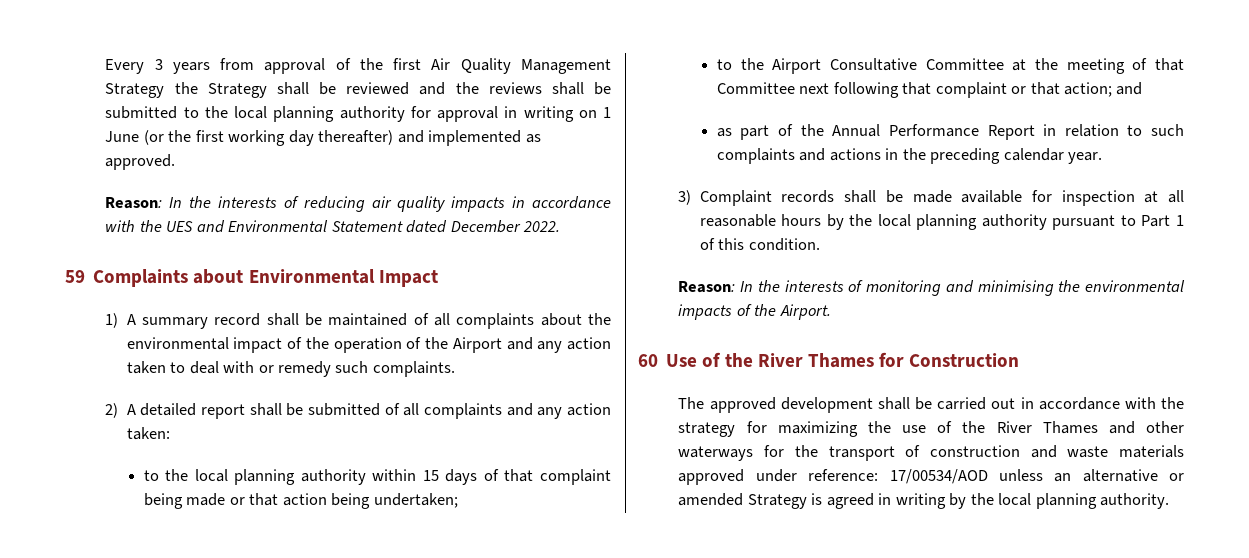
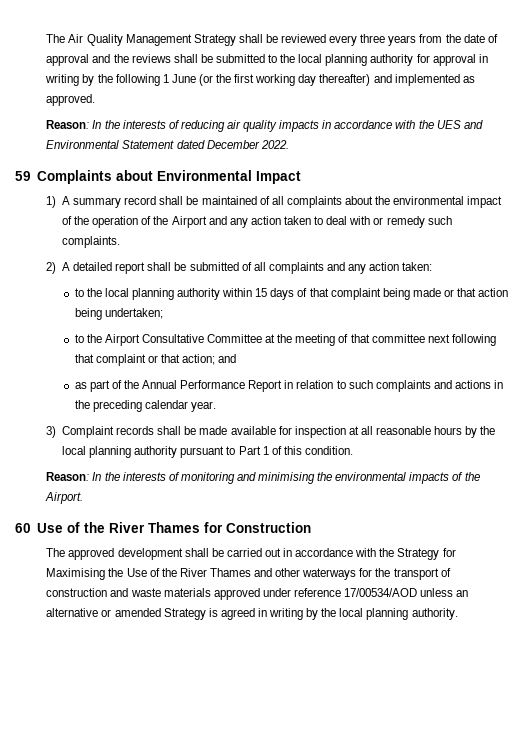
- Every 3 years from approval of the first Air Quality Management Strategy the Strategy shall be reviewed and the reviews shall be submitted to the local planning authority for approval in writing on 1 June (or the first working day thereafter) and implemented as approved.
+ The Air Quality Management Strategy shall be reviewed every three years from the date of approval and the reviews shall be submitted to the local planning authority for approval in writing by the following 1 June (or the first working day thereafter) and implemented as approved.
- to the Airport Consultative Committee at the meeting of that Committee next following that complaint or that action; and
+ to the Airport Consultative Committee at the meeting of that committee next following that complaint or that action; and
- The approved development shall be carried out in accordance with the strategy for maximizing the use of the River Thames and other waterways for the transport of construction and waste materials approved under reference: 17/00534/AOD unless an alternative or amended Strategy is agreed in writing by the local planning authority.
+ The approved development shall be carried out in accordance with the Strategy for Maximising the Use of the River Thames and other waterways for the transport of construction and waste materials approved under reference 17/00534/AOD unless an alternative or amended Strategy is agreed in writing by the local planning authority.

